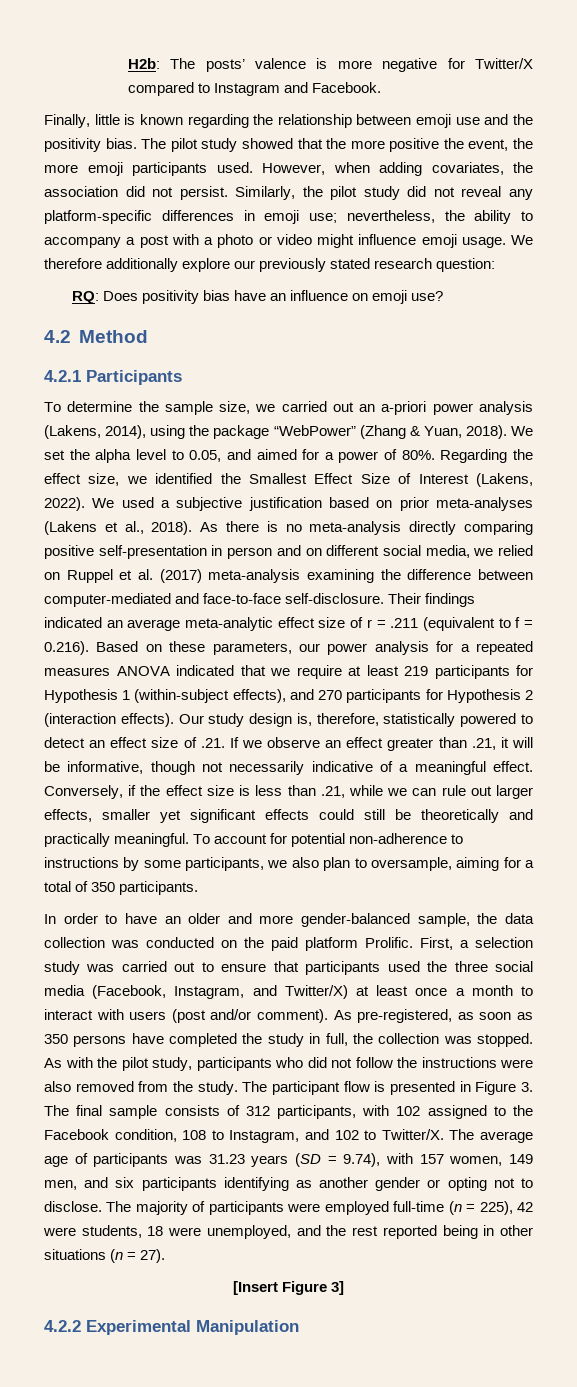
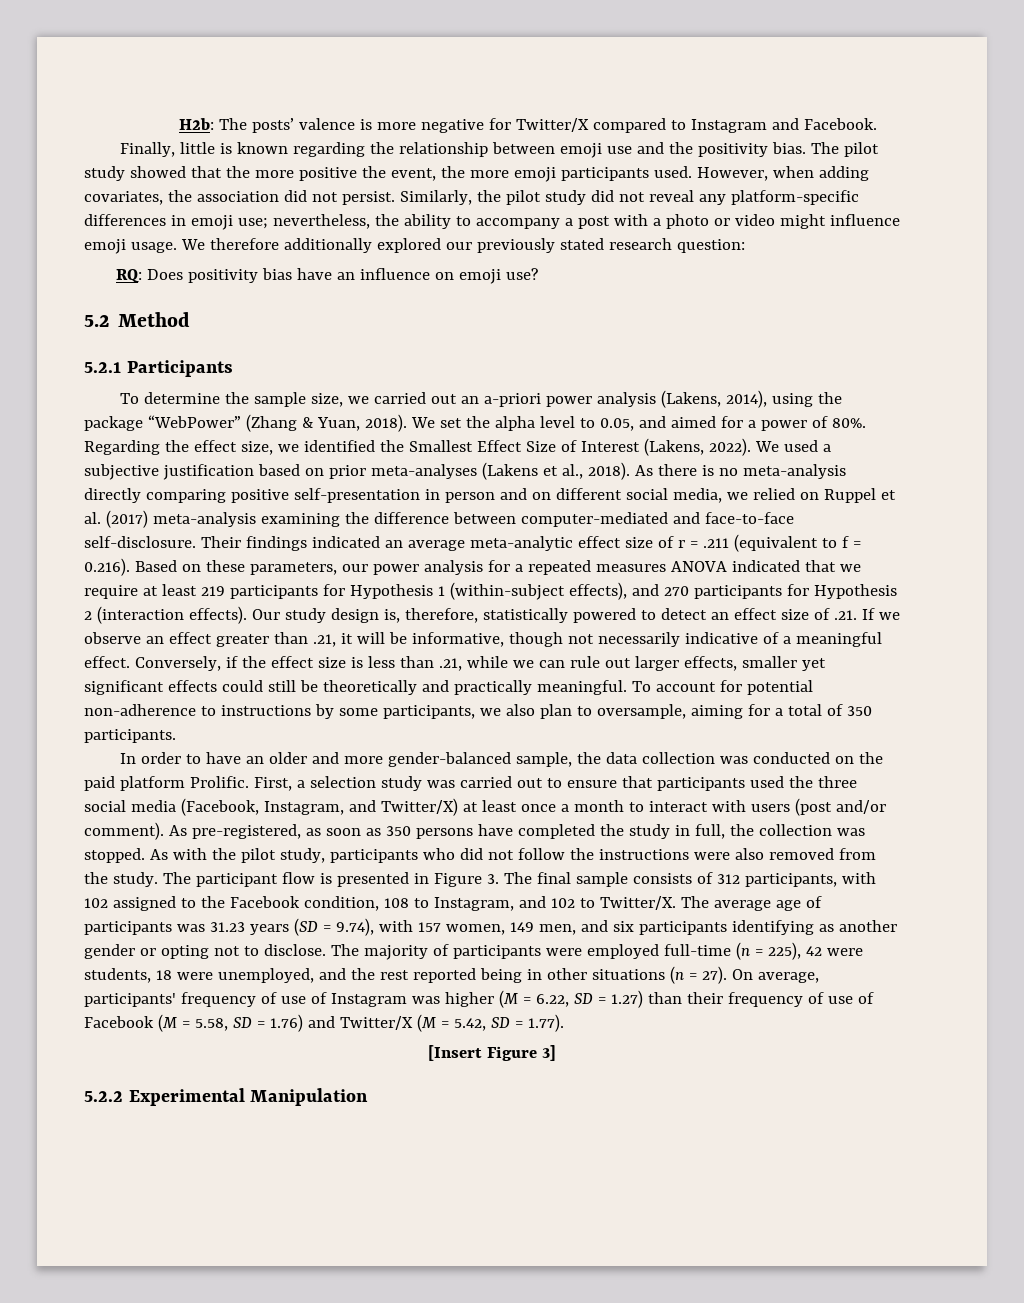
- We therefore additionally explore our previously stated research question:
+ We therefore additionally explored our previously stated research question:
- 4.2 Method
+ 5.2 Method
- 4.2.1 Participants
+ 5.2.1 Participants
+ On average, participants' frequency of use of Instagram was higher (M = 6.22, SD = 1.27) than their frequency of use of Facebook (M = 5.58, SD = 1.76) and Twitter/X (M = 5.42, SD = 1.77).
- 4.2.2 Experimental Manipulation
+ 5.2.2 Experimental Manipulation

